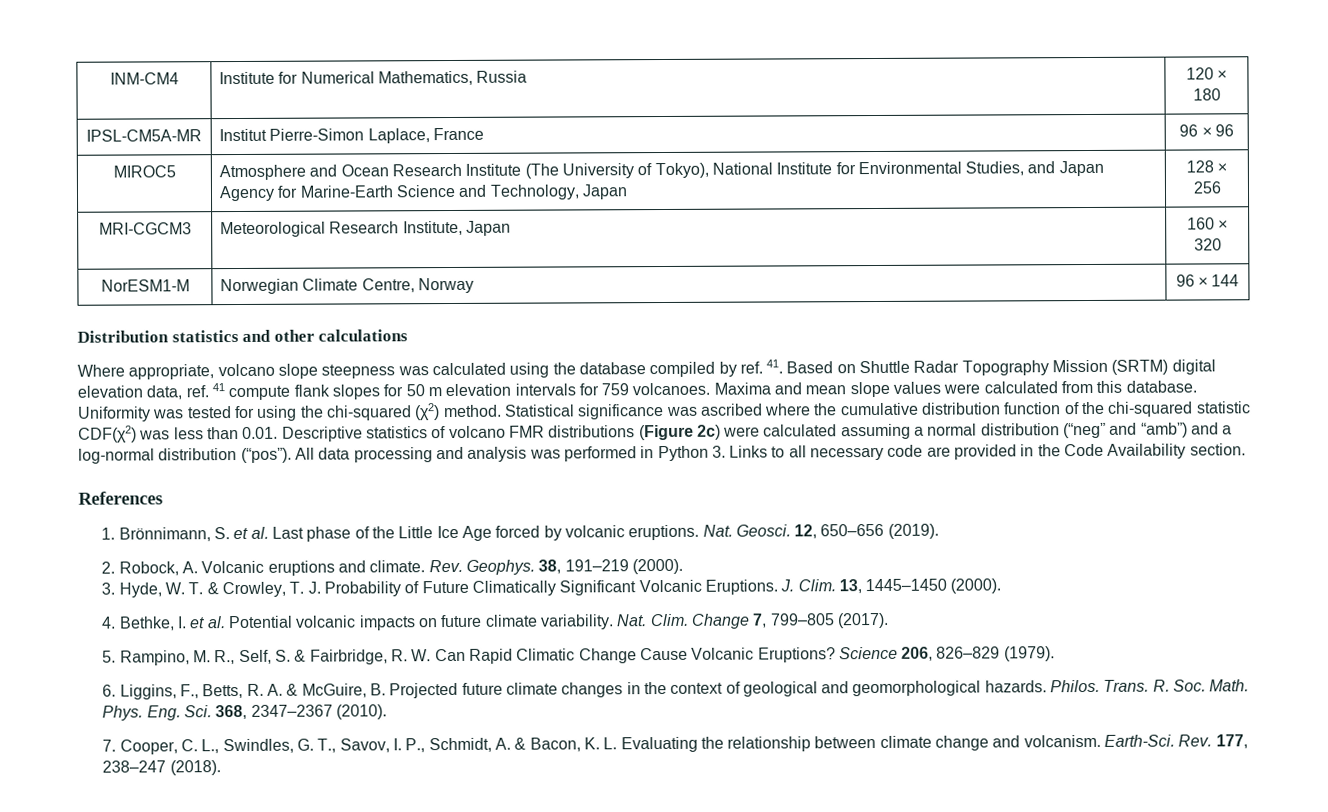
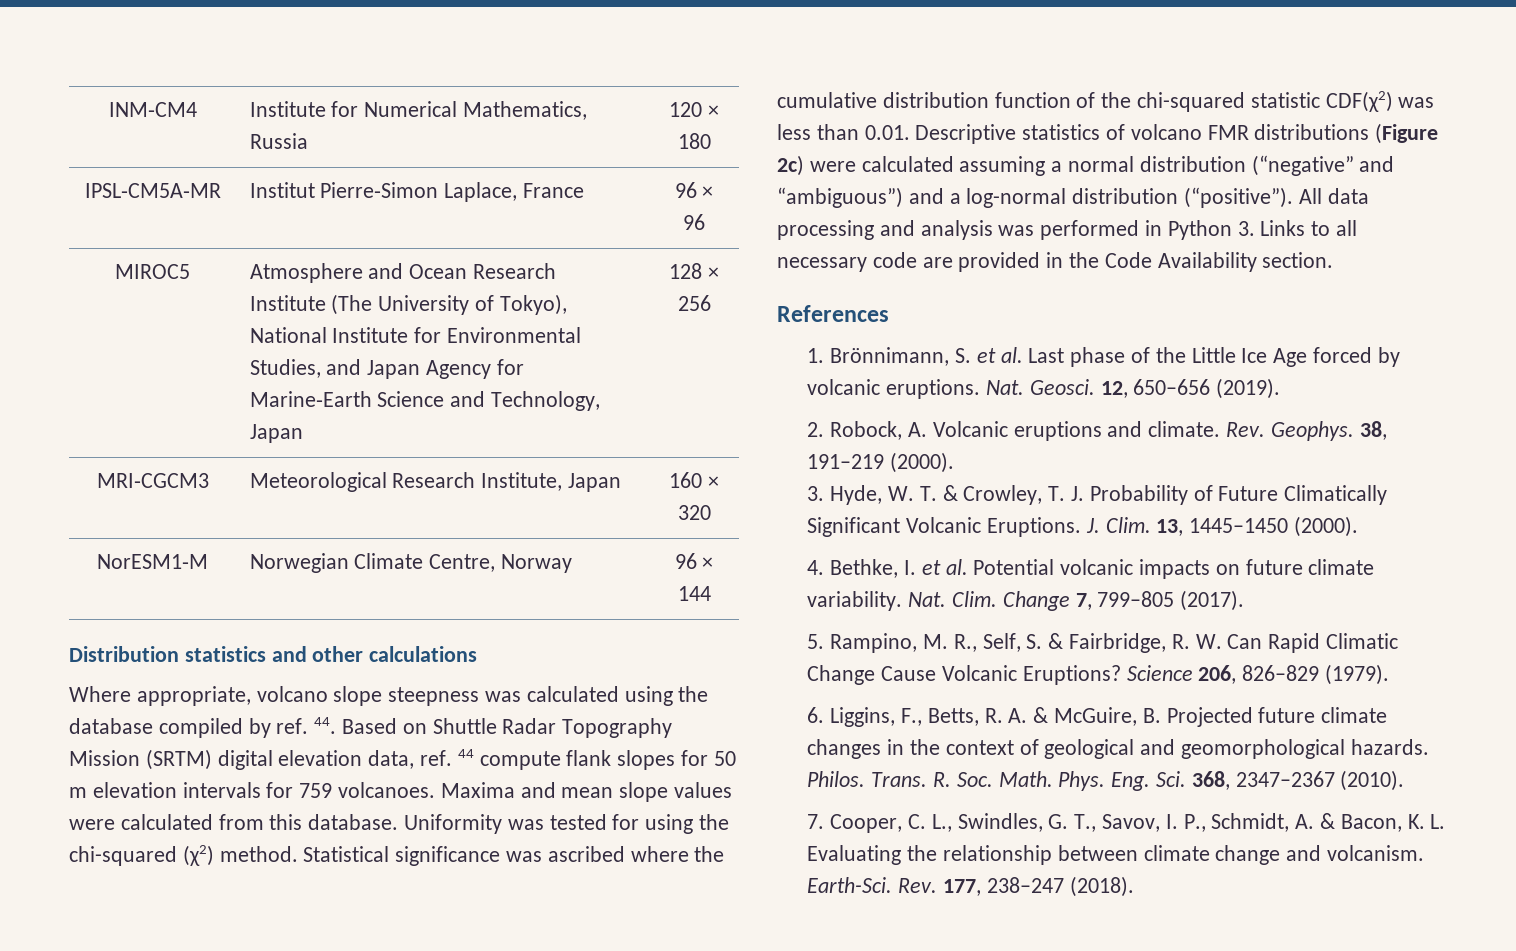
- Where appropriate, volcano slope steepness was calculated using the database compiled by ref. 41. Based on Shuttle Radar Topography Mission (SRTM) digital elevation data, ref. 41 compute flank slopes for 50 m elevation intervals for 759 volcanoes.
+ Where appropriate, volcano slope steepness was calculated using the database compiled by ref. 44. Based on Shuttle Radar Topography Mission (SRTM) digital elevation data, ref. 44 compute flank slopes for 50 m elevation intervals for 759 volcanoes.
- Statistical significance was ascribed where the cumulative distribution function of the chi-squared statistic CDF(χ2) was less than 0.01. Descriptive statistics of volcano FMR distributions (Figure 2c) were calculated assuming a normal distribution (“neg” and “amb”) and a log-normal distribution (“pos”).
+ Statistical significance was ascribed where the cumulative distribution function of the chi-squared statistic CDF(χ2) was less than 0.01. Descriptive statistics of volcano FMR distributions (Figure 2c) were calculated assuming a normal distribution (“negative” and “ambiguous”) and a log-normal distribution (“positive”).

